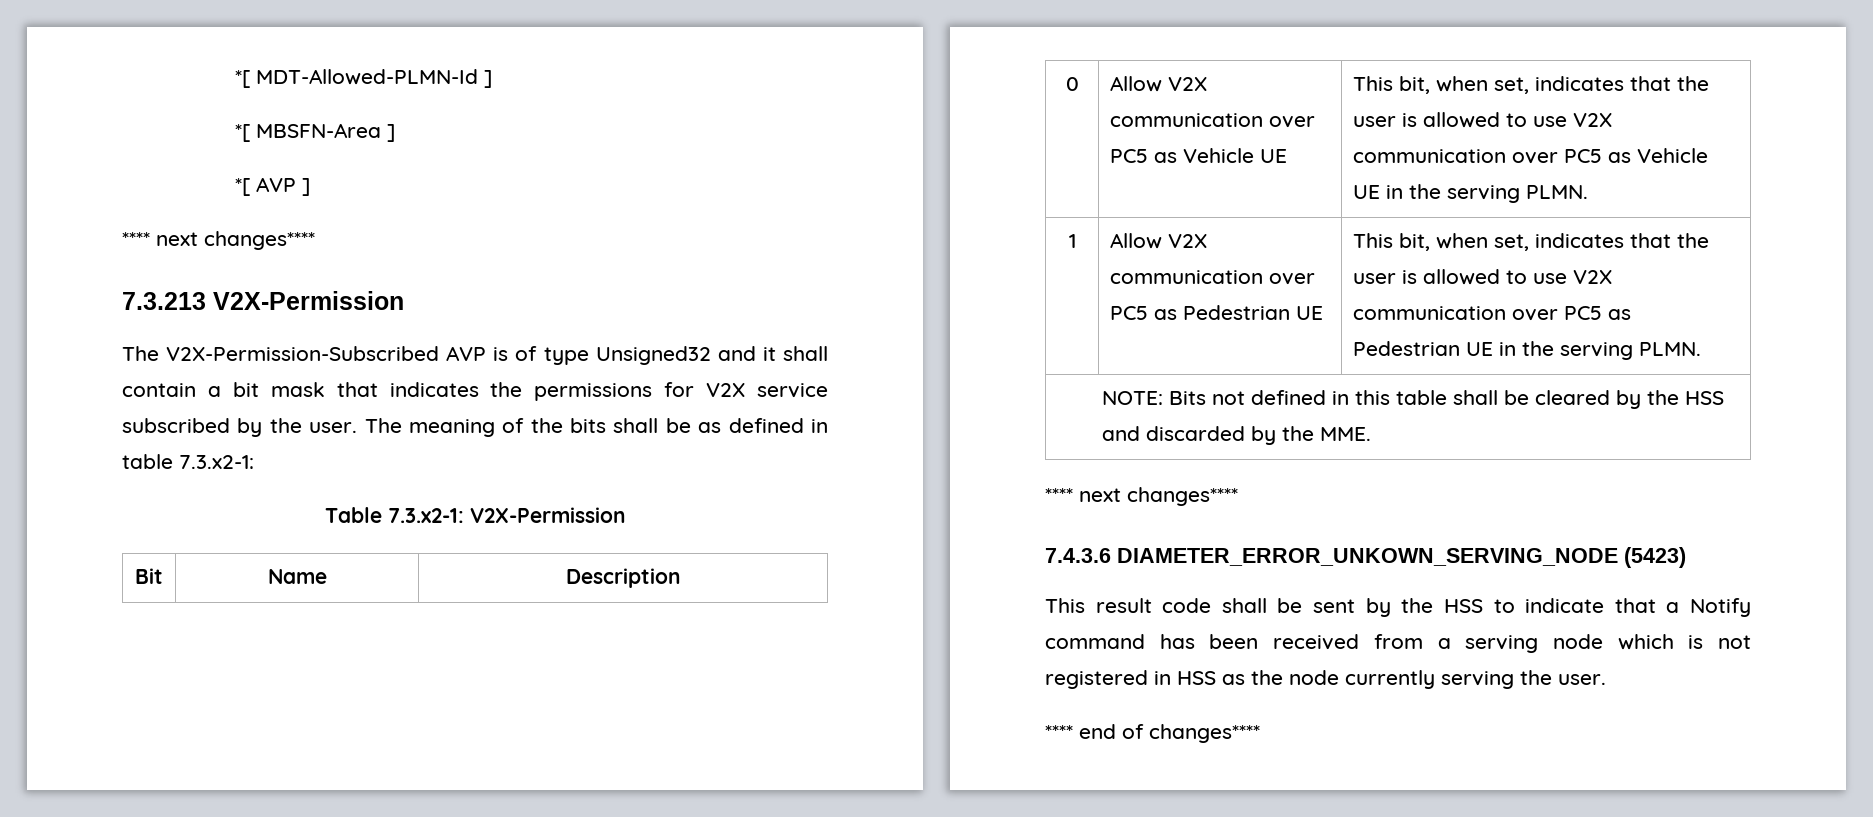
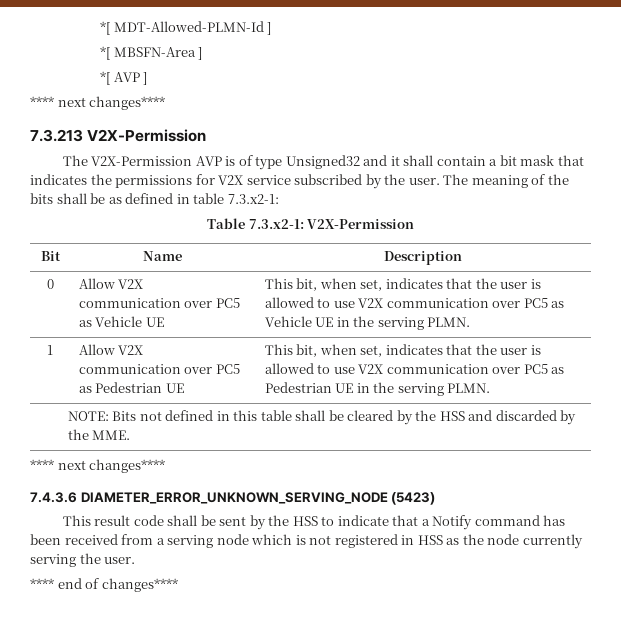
- The V2X-Permission-Subscribed AVP is of type Unsigned32 and it shall contain a bit mask that indicates the permissions for V2X service subscribed by the user.
+ The V2X-Permission AVP is of type Unsigned32 and it shall contain a bit mask that indicates the permissions for V2X service subscribed by the user.
- 7.4.3.6 DIAMETER_ERROR_UNKOWN_SERVING_NODE (5423)
+ 7.4.3.6 DIAMETER_ERROR_UNKNOWN_SERVING_NODE (5423)

